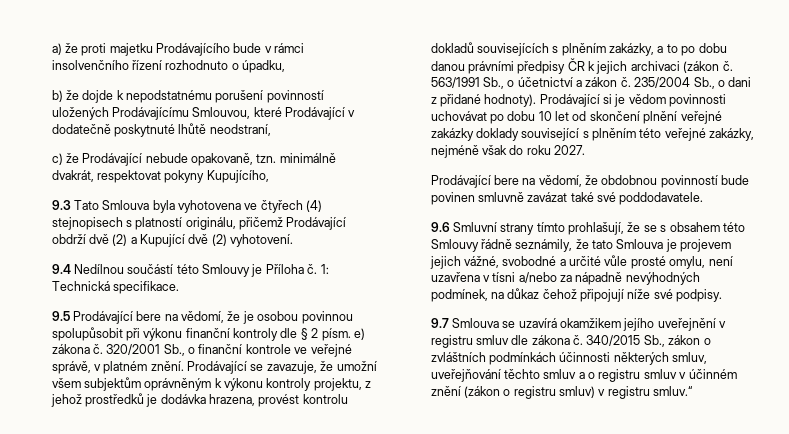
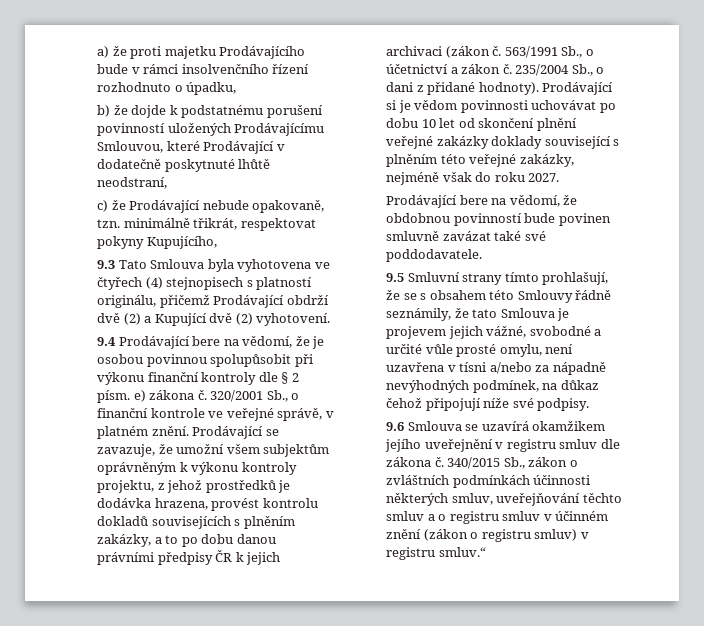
- b) že dojde k nepodstatnému porušení povinností uložených Prodávajícímu Smlouvou, které Prodávající v dodatečně poskytnuté lhůtě neodstraní,
+ b) že dojde k podstatnému porušení povinností uložených Prodávajícímu Smlouvou, které Prodávající v dodatečně poskytnuté lhůtě neodstraní,
- c) že Prodávající nebude opakovaně, tzn. minimálně dvakrát, respektovat pokyny Kupujícího,
+ c) že Prodávající nebude opakovaně, tzn. minimálně třikrát, respektovat pokyny Kupujícího,
- 9.4 Nedílnou součástí této Smlouvy je Příloha č. 1: Technická specifikace.
- 9.5 Prodávající bere na vědomí, že je osobou povinnou spolupůsobit při výkonu finanční kontroly dle § 2 písm. e) zákona č.
+ 9.4 Prodávající bere na vědomí, že je osobou povinnou spolupůsobit při výkonu finanční kontroly dle § 2 písm. e) zákona č.
- 9.6 Smluvní strany tímto prohlašují, že se s obsahem této Smlouvy řádně seznámily, že tato Smlouva je projevem jejich vážné, svobodné a určité vůle prosté omylu, není uzavřena v tísni a/nebo za nápadně nevýhodných podmínek, na důkaz čehož připojují níže své podpisy.
+ 9.5 Smluvní strany tímto prohlašují, že se s obsahem této Smlouvy řádně seznámily, že tato Smlouva je projevem jejich vážné, svobodné a určité vůle prosté omylu, není uzavřena v tísni a/nebo za nápadně nevýhodných podmínek, na důkaz čehož připojují níže své podpisy.
- 9.7 Smlouva se uzavírá okamžikem jejího uveřejnění v registru smluv dle zákona č.
+ 9.6 Smlouva se uzavírá okamžikem jejího uveřejnění v registru smluv dle zákona č.

